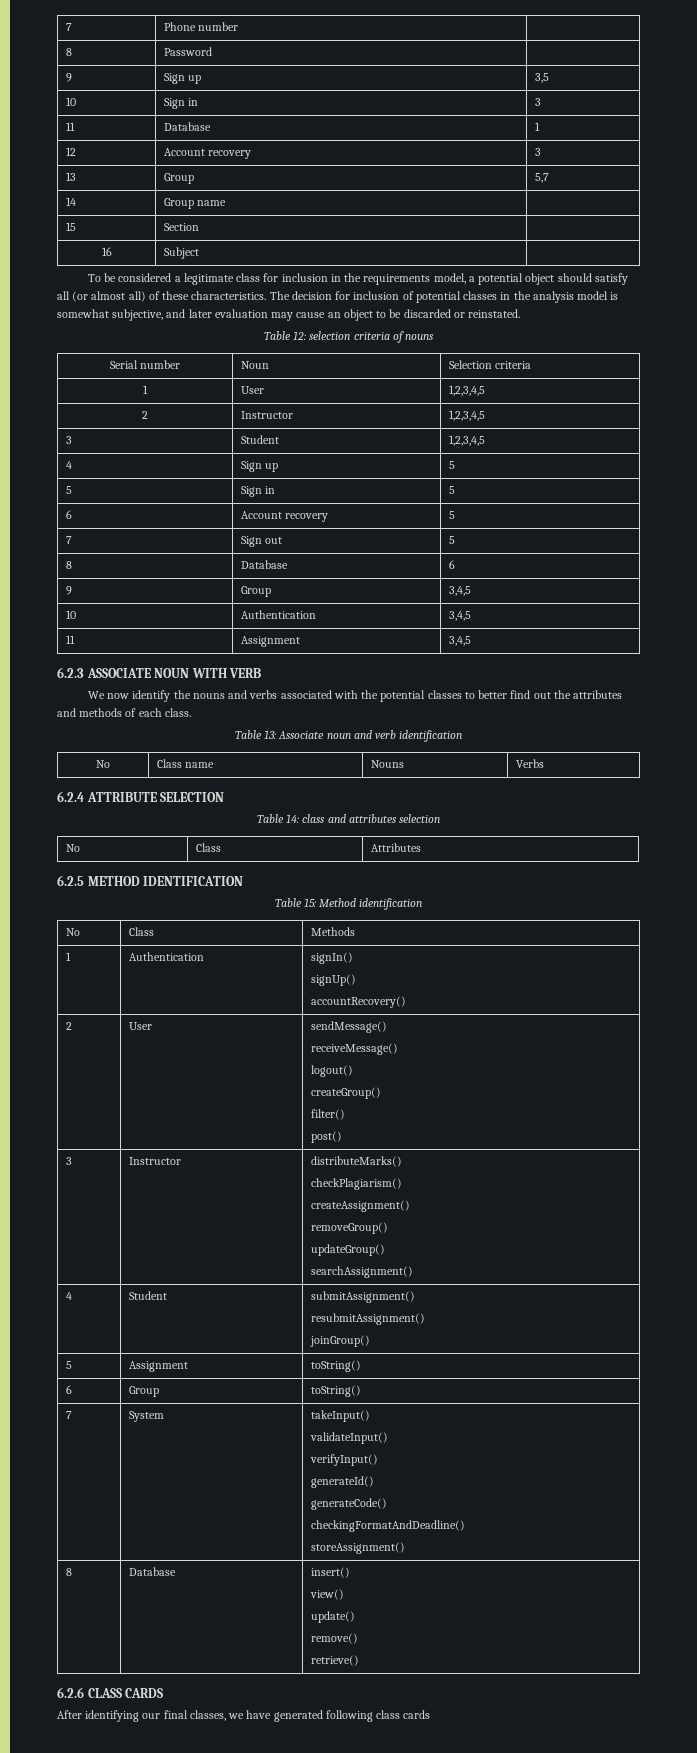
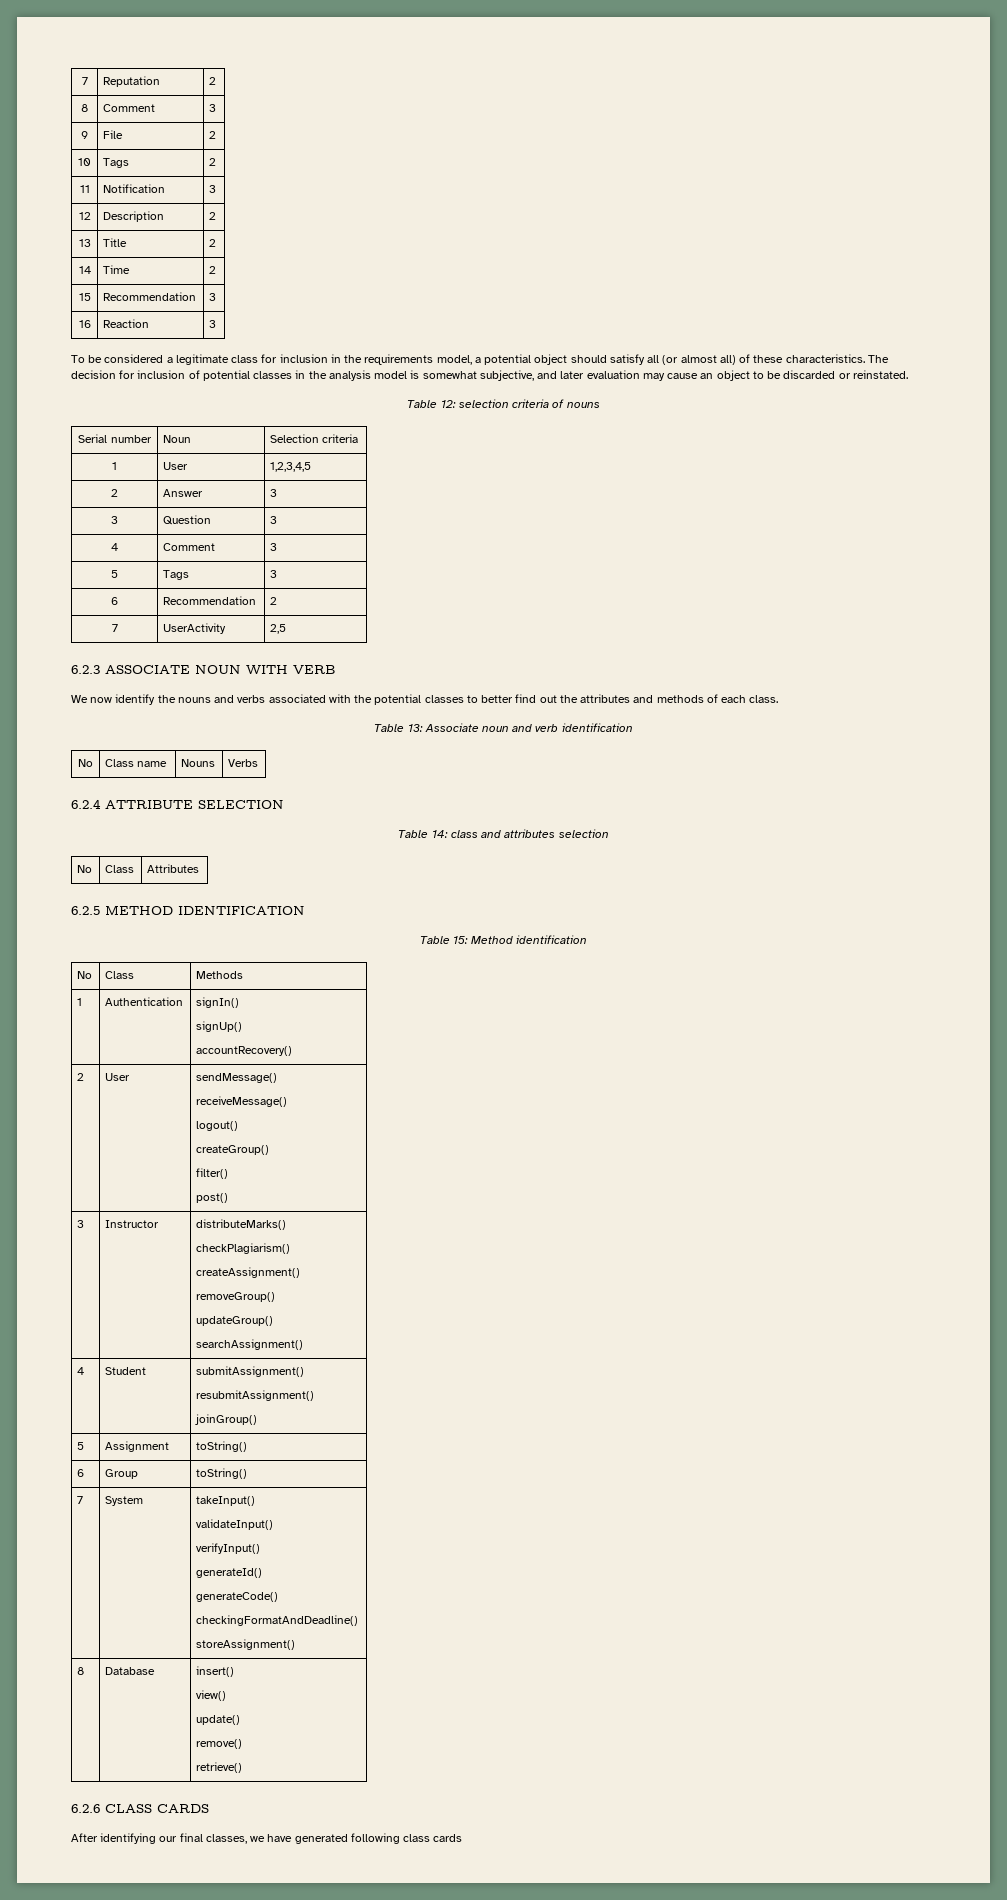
- 7 | Phone number |
- 8 | Password |
- 9 | Sign up | 3,5
- 10 | Sign in | 3
- 11 | Database | 1
- 12 | Account recovery | 3
- 13 | Group | 5,7
- 14 | Group name |
- 15 | Section |
+ 7 | Reputation | 2
+ 8 | Comment | 3
+ 9 | File | 2
+ 10 | Tags | 2
+ 11 | Notification | 3
+ 12 | Description | 2
+ 13 | Title | 2
+ 14 | Time | 2
+ 15 | Recommendation | 3
- 16 | Subject |
+ 16 | Reaction | 3
- 2 | Instructor | 1,2,3,4,5
- 3 | Student | 1,2,3,4,5
- 4 | Sign up | 5
- 5 | Sign in | 5
- 6 | Account recovery | 5
- 7 | Sign out | 5
- 8 | Database | 6
- 9 | Group | 3,4,5
- 10 | Authentication | 3,4,5
- 11 | Assignment | 3,4,5
+ 2 | Answer | 3
+ 3 | Question | 3
+ 4 | Comment | 3
+ 5 | Tags | 3
+ 6 | Recommendation | 2
+ 7 | UserActivity | 2,5

